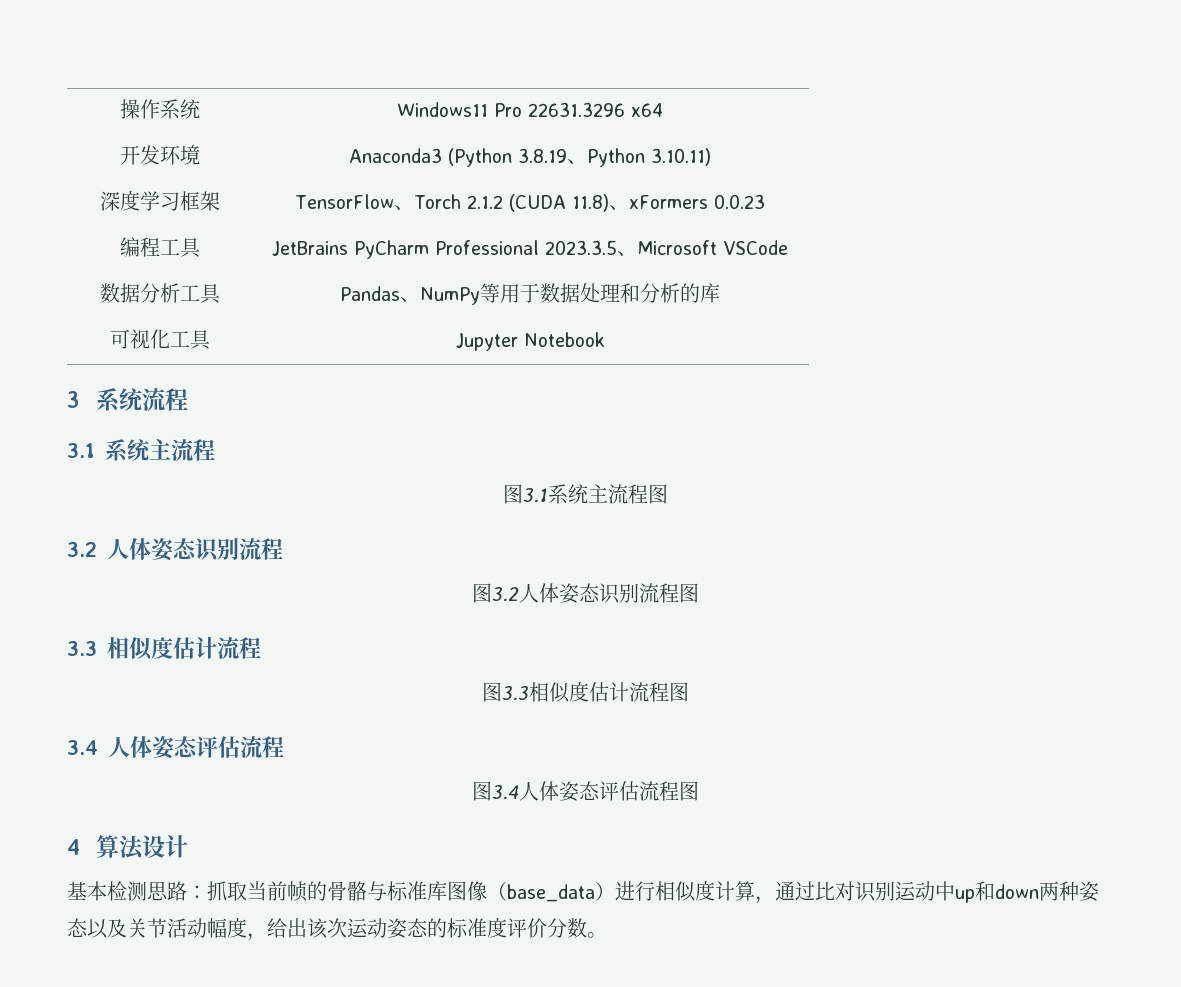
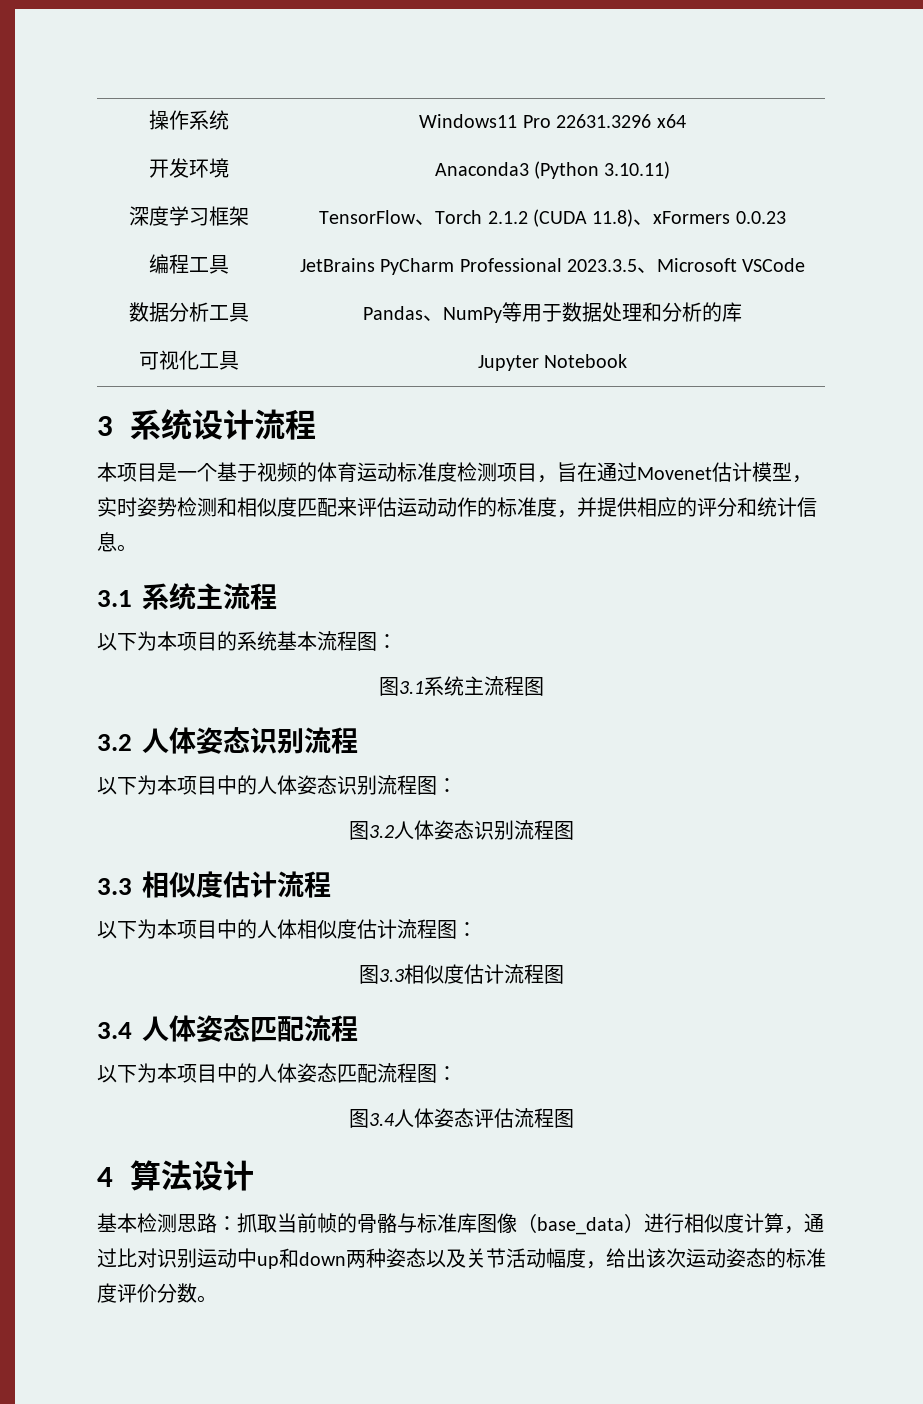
- 开发环境 | Anaconda3 (Python 3.8.19、Python 3.10.11)
+ 开发环境 | Anaconda3 (Python 3.10.11)
- 3系统流程
+ 3系统设计流程
+ 本项目是一个基于视频的体育运动标准度检测项目，旨在通过Movenet估计模型，实时姿势检测和相似度匹配来评估运动动作的标准度，并提供相应的评分和统计信息。
  3.1系统主流程
+ 以下为本项目的系统基本流程图：
+ 以下为本项目中的人体姿态识别流程图：
+ 以下为本项目中的人体相似度估计流程图：
  图3.3相似度估计流程图
- 3.4人体姿态评估流程
+ 3.4人体姿态匹配流程
+ 以下为本项目中的人体姿态匹配流程图：

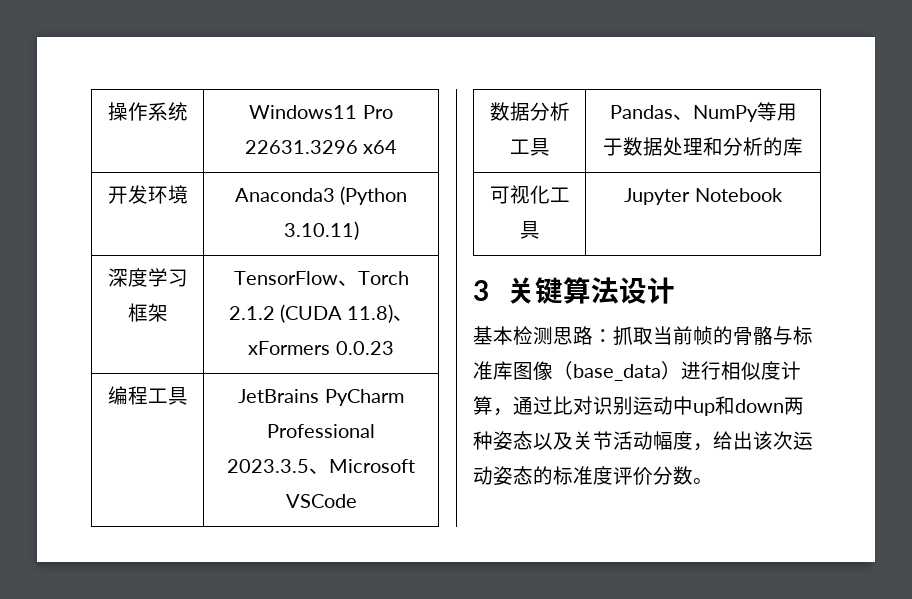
- 3系统设计流程
- 本项目是一个基于视频的体育运动标准度检测项目，旨在通过Movenet估计模型，实时姿势检测和相似度匹配来评估运动动作的标准度，并提供相应的评分和统计信息。
- 3.1系统主流程
- 以下为本项目的系统基本流程图：
- 图3.1系统主流程图
- 3.2人体姿态识别流程
- 以下为本项目中的人体姿态识别流程图：
- 图3.2人体姿态识别流程图
- 3.3相似度估计流程
- 以下为本项目中的人体相似度估计流程图：
- 图3.3相似度估计流程图
- 3.4人体姿态匹配流程
- 以下为本项目中的人体姿态匹配流程图：
- 图3.4人体姿态评估流程图
- 4算法设计
+ 3关键算法设计

